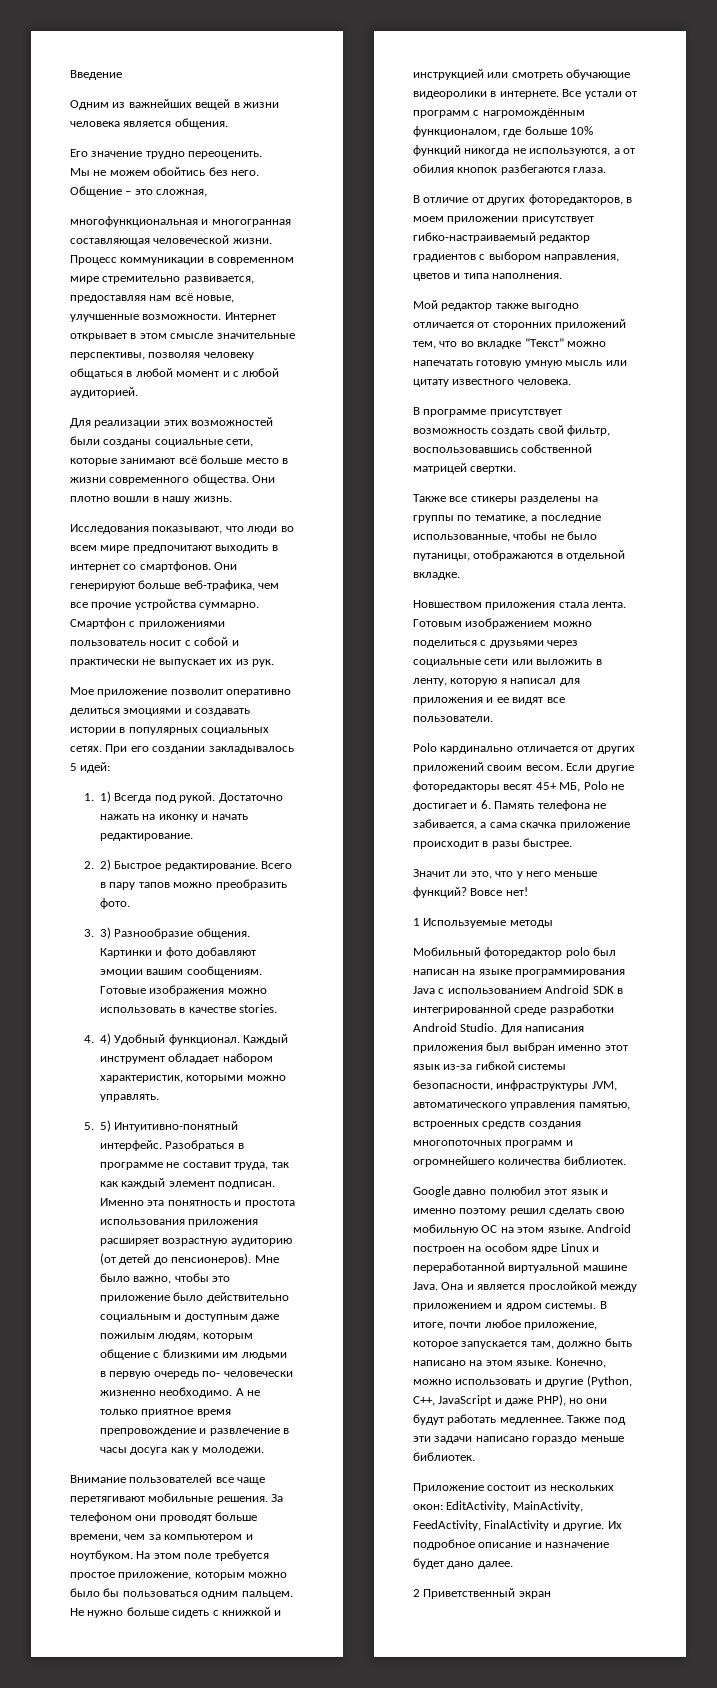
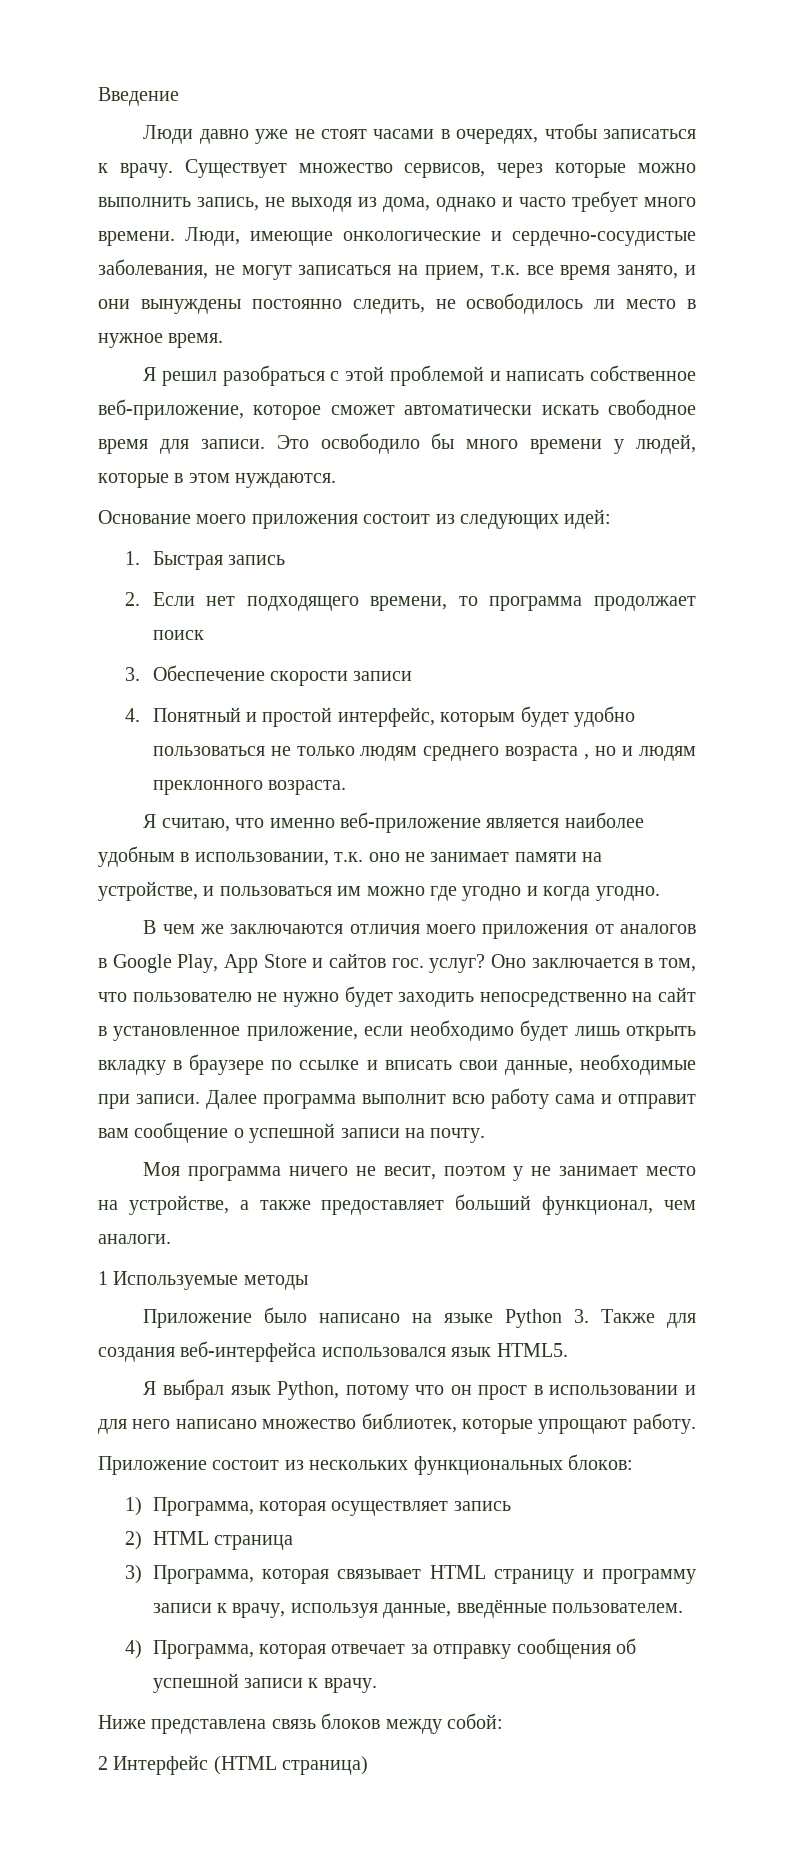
- Одним из важнейших вещей в жизни человека является общения.
- Его значение трудно переоценить.
- Мы не можем обойтись без него. Общение – это сложная,
- многофункциональная и многогранная составляющая человеческой жизни. Процесс коммуникации в современном мире стремительно развивается, предоставляя нам всё новые, улучшенные возможности. Интернет открывает в этом смысле значительные перспективы, позволяя человеку общаться в любой момент и с любой аудиторией.
- Для реализации этих возможностей были созданы социальные сети, которые занимают всё больше место в жизни современного общества. Они плотно вошли в нашу жизнь.
- Исследования показывают, что люди во всем мире предпочитают выходить в интернет со смартфонов. Они генерируют больше веб-трафика, чем все прочие устройства суммарно. Смартфон с приложениями пользователь носит с собой и практически не выпускает их из рук.
- Мое приложение позволит оперативно делиться эмоциями и создавать истории в популярных социальных сетях. При его создании закладывалось 5 идей:
- 1. 1) Всегда под рукой. Достаточно нажать на иконку и начать редактирование.
- 2. 2) Быстрое редактирование. Всего в пару тапов можно преобразить фото.
- 3. 3) Разнообразие общения. Картинки и фото добавляют эмоции вашим сообщениям. Готовые изображения можно использовать в качестве stories.
- 4. 4) Удобный функционал. Каждый инструмент обладает набором характеристик, которыми можно управлять.
- 5. 5) Интуитивно-понятный интерфейс. Разобраться в программе не составит труда, так как каждый элемент подписан. Именно эта понятность и простота использования приложения расширяет возрастную аудиторию (от детей до пенсионеров). Мне было важно, чтобы это приложение было действительно социальным и доступным даже пожилым людям, которым общение с близкими им людьми в первую очередь по- человечески жизненно необходимо. А не только приятное время препровождение и развлечение в часы досуга как у молодежи.
- Внимание пользователей все чаще перетягивают мобильные решения. За телефоном они проводят больше времени, чем за компьютером и ноутбуком. На этом поле требуется простое приложение, которым можно было бы пользоваться одним пальцем. Не нужно больше сидеть с книжкой и инструкцией или смотреть обучающие видеоролики в интернете. Все устали от программ с нагромождённым функционалом, где больше 10% функций никогда не используются, а от обилия кнопок разбегаются глаза.
- В отличие от других фоторедакторов, в моем приложении присутствует гибко-настраиваемый редактор градиентов с выбором направления, цветов и типа наполнения.
- Мой редактор также выгодно отличается от сторонних приложений тем, что во вкладке “Текст” можно напечатать готовую умную мысль или цитату известного человека.
- В программе присутствует возможность создать свой фильтр, воспользовавшись собственной матрицей свертки.
- Также все стикеры разделены на группы по тематике, а последние использованные, чтобы не было путаницы, отображаются в отдельной вкладке.
- Новшеством приложения стала лента. Готовым изображением можно поделиться с друзьями через социальные сети или выложить в ленту, которую я написал для приложения и ее видят все пользователи.
- Polo кардинально отличается от других приложений своим весом. Если другие фоторедакторы весят 45+ МБ, Polo не достигает и 6. Память телефона не забивается, а сама скачка приложение происходит в разы быстрее.
- Значит ли это, что у него меньше функций? Вовсе нет!
+ Люди давно уже не стоят часами в очередях, чтобы записаться к врачу. Существует множество сервисов, через которые можно выполнить запись, не выходя из дома, однако и часто требует много времени. Люди, имеющие онкологические и сердечно-сосудистые заболевания, не могут записаться на прием, т.к. все время занято, и они вынуждены постоянно следить, не освободилось ли место в нужное время.
+ Я решил разобраться с этой проблемой и написать собственное веб-приложение, которое сможет автоматически искать свободное время для записи. Это освободило бы много времени у людей, которые в этом нуждаются.
+ Основание моего приложения состоит из следующих идей:
+ 1. Быстрая запись
+ 2. Если нет подходящего времени, то программа продолжает поиск
+ 3. Обеспечение скорости записи
+ 4. Понятный и простой интерфейс, которым будет удобно пользоваться не только людям среднего возраста , но и людям преклонного возраста.
+ Я считаю, что именно веб-приложение является наиболее удобным в использовании, т.к. оно не занимает памяти на устройстве, и пользоваться им можно где угодно и когда угодно.
+ В чем же заключаются отличия моего приложения от аналогов в Google Play, App Store и сайтов гос. услуг? Оно заключается в том, что пользователю не нужно будет заходить непосредственно на сайт в установленное приложение, если необходимо будет лишь открыть вкладку в браузере по ссылке и вписать свои данные, необходимые при записи. Далее программа выполнит всю работу сама и отправит вам сообщение о успешной записи на почту.
+ Моя программа ничего не весит, поэтом у не занимает место на устройстве, а также предоставляет больший функционал, чем аналоги.
  1 Используемые методы
- Мобильный фоторедактор polo был написан на языке программирования Java с использованием Android SDK в интегрированной среде разработки Android Studio. Для написания приложения был выбран именно этот язык из-за гибкой системы безопасности, инфраструктуры JVM, автоматического управления памятью, встроенных средств создания многопоточных программ и огромнейшего количества библиотек.
- Google давно полюбил этот язык и именно поэтому решил сделать свою мобильную ОС на этом языке. Android построен на особом ядре Linux и переработанной виртуальной машине Java. Она и является прослойкой между приложением и ядром системы. В итоге, почти любое приложение, которое запускается там, должно быть написано на этом языке. Конечно, можно использовать и другие (Python, C++, JavaScript и даже PHP), но они будут работать медленнее. Также под эти задачи написано гораздо меньше библиотек.
- Приложение состоит из нескольких окон: EditActivity, MainActivity, FeedActivity, FinalActivity и другие. Их подробное описание и назначение будет дано далее.
- 2 Приветственный экран
+ Приложение было написано на языке Python 3. Также для создания веб-интерфейса использовался язык HTML5.
+ Я выбрал язык Python, потому что он прост в использовании и для него написано множество библиотек, которые упрощают работу.
+ Приложение состоит из нескольких функциональных блоков:
+ 1) Программа, которая осуществляет запись
+ 2) HTML страница
+ 3) Программа, которая связывает HTML страницу и программу записи к врачу, используя данные, введённые пользователем.
+ 4) Программа, которая отвечает за отправку сообщения об успешной записи к врачу.
+ Ниже представлена связь блоков между собой:
+ 2 Интерфейс (HTML страница)

